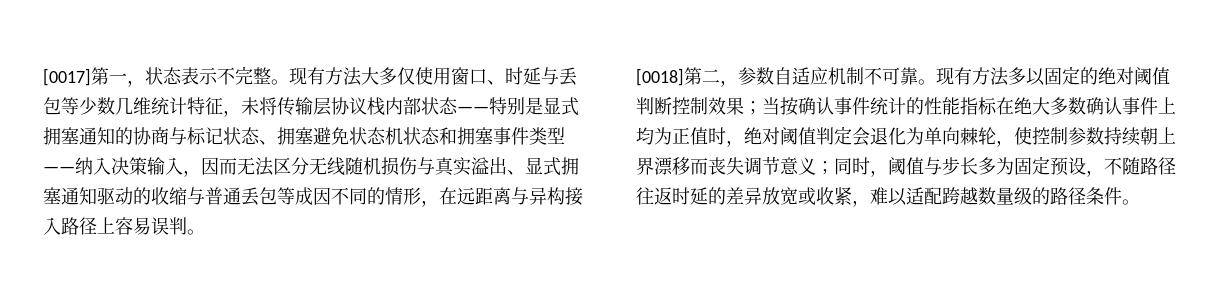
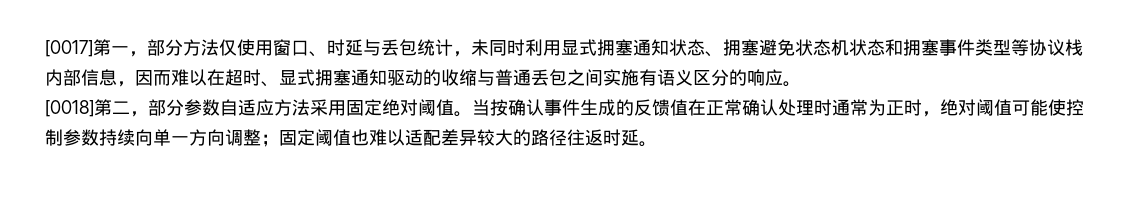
- [0017]第一，状态表示不完整。现有方法大多仅使用窗口、时延与丢包等少数几维统计特征，未将传输层协议栈内部状态——特别是显式拥塞通知的协商与标记状态、拥塞避免状态机状态和拥塞事件类型——纳入决策输入，因而无法区分无线随机损伤与真实溢出、显式拥塞通知驱动的收缩与普通丢包等成因不同的情形，在远距离与异构接入路径上容易误判。
+ [0017]第一，部分方法仅使用窗口、时延与丢包统计，未同时利用显式拥塞通知状态、拥塞避免状态机状态和拥塞事件类型等协议栈内部信息，因而难以在超时、显式拥塞通知驱动的收缩与普通丢包之间实施有语义区分的响应。
- [0018]第二，参数自适应机制不可靠。现有方法多以固定的绝对阈值判断控制效果；当按确认事件统计的性能指标在绝大多数确认事件上均为正值时，绝对阈值判定会退化为单向棘轮，使控制参数持续朝上界漂移而丧失调节意义；同时，阈值与步长多为固定预设，不随路径往返时延的差异放宽或收紧，难以适配跨越数量级的路径条件。
+ [0018]第二，部分参数自适应方法采用固定绝对阈值。当按确认事件生成的反馈值在正常确认处理时通常为正时，绝对阈值可能使控制参数持续向单一方向调整；固定阈值也难以适配差异较大的路径往返时延。

